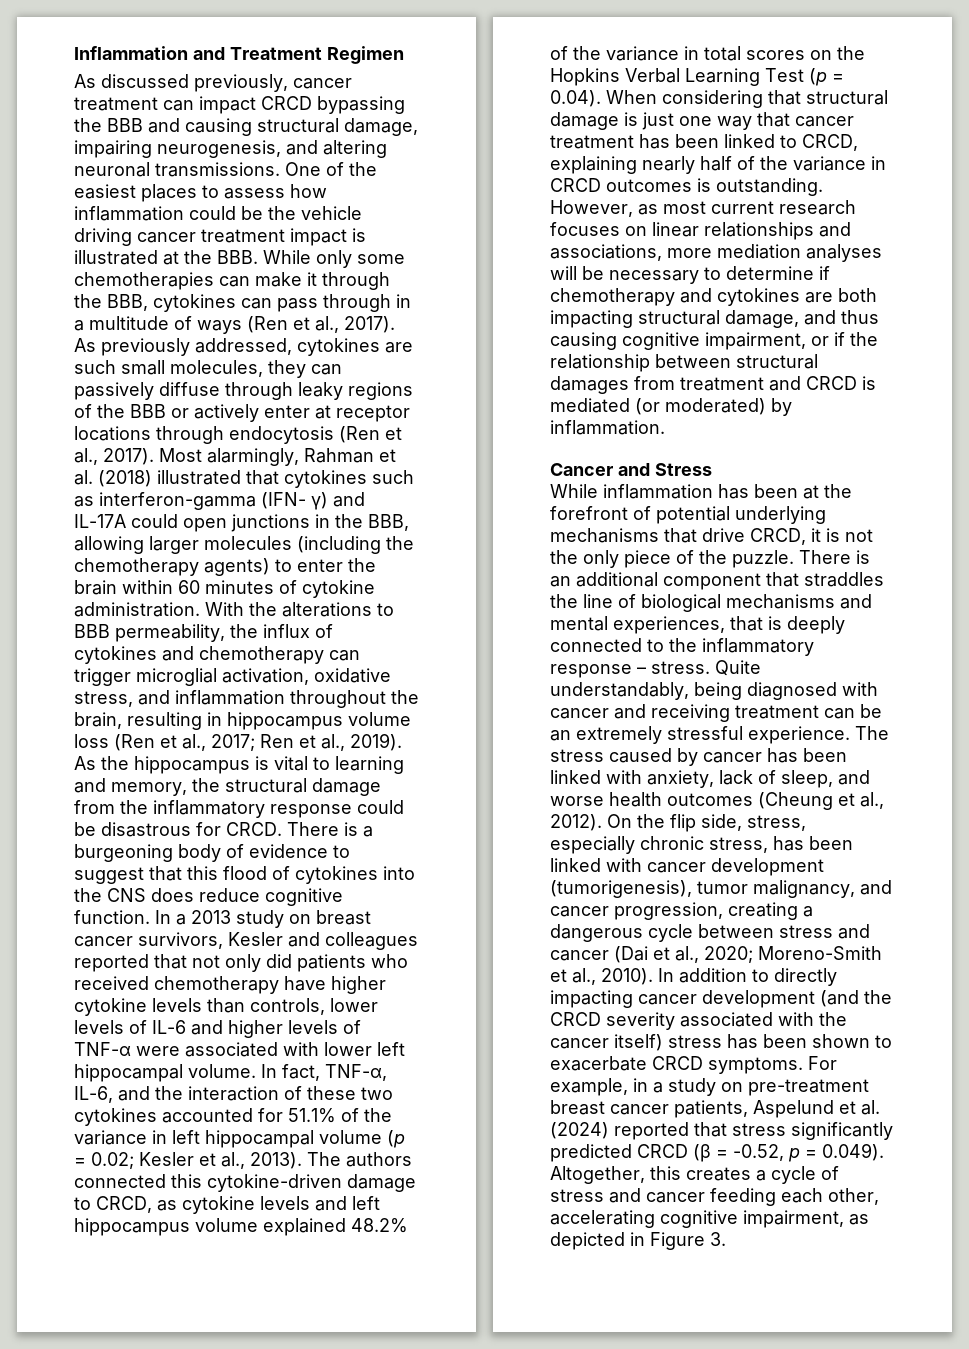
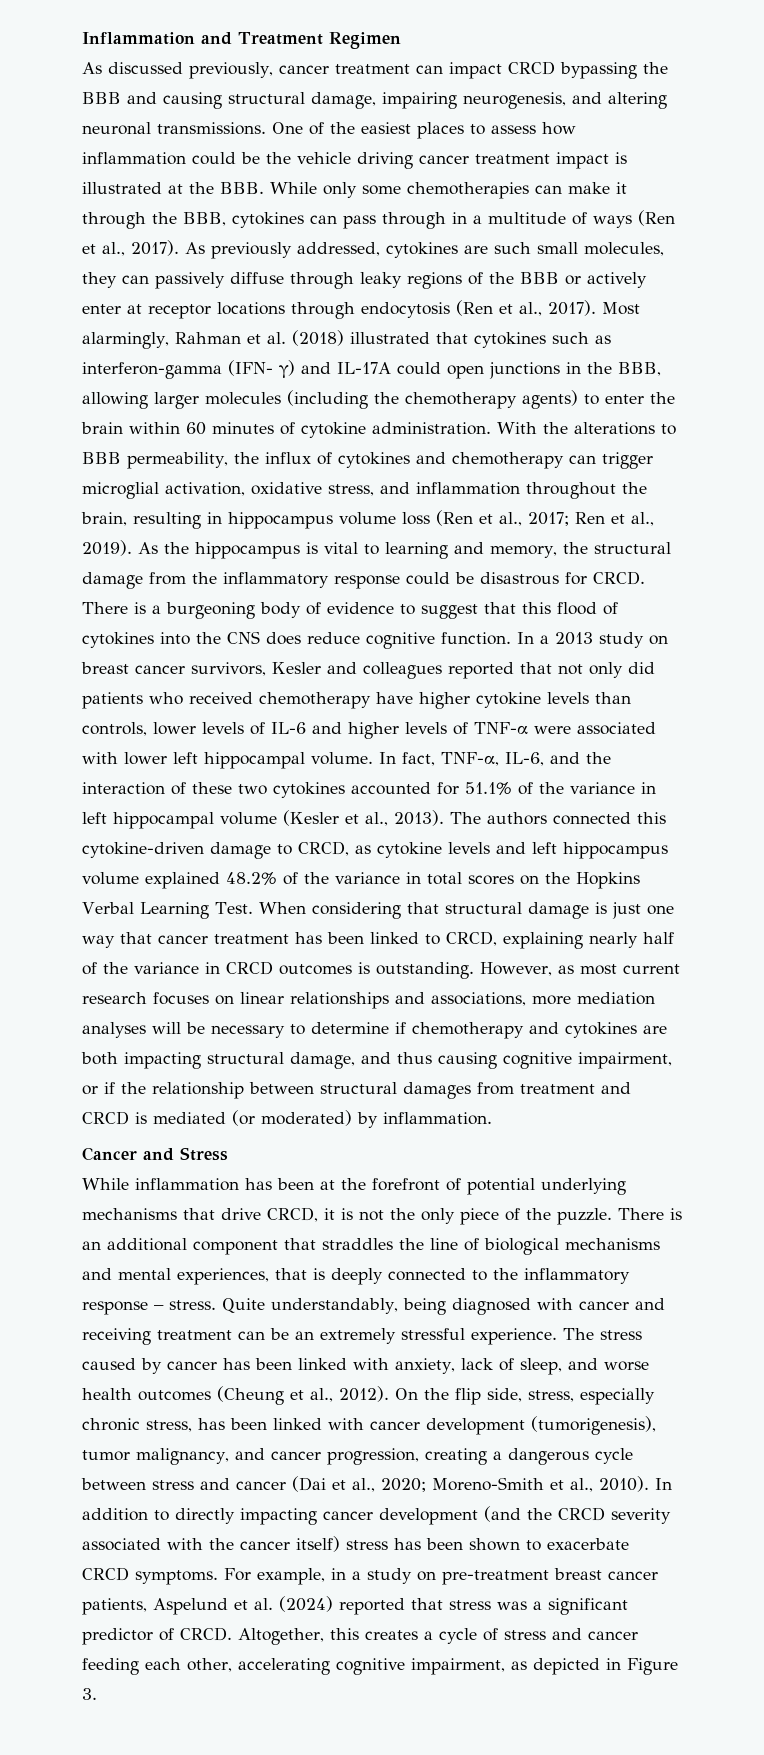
- In fact, TNF-α, IL-6, and the interaction of these two cytokines accounted for 51.1% of the variance in left hippocampal volume (p = 0.02; Kesler et al., 2013).
+ In fact, TNF-α, IL-6, and the interaction of these two cytokines accounted for 51.1% of the variance in left hippocampal volume (Kesler et al., 2013).
- The authors connected this cytokine-driven damage to CRCD, as cytokine levels and left hippocampus volume explained 48.2% of the variance in total scores on the Hopkins Verbal Learning Test (p = 0.04). When considering that structural damage is just one way that cancer treatment has been linked to CRCD, explaining nearly half of the variance in CRCD outcomes is outstanding.
+ The authors connected this cytokine-driven damage to CRCD, as cytokine levels and left hippocampus volume explained 48.2% of the variance in total scores on the Hopkins Verbal Learning Test. When considering that structural damage is just one way that cancer treatment has been linked to CRCD, explaining nearly half of the variance in CRCD outcomes is outstanding.
- For example, in a study on pre-treatment breast cancer patients, Aspelund et al. (2024) reported that stress significantly predicted CRCD (β = -0.52, p = 0.049). Altogether, this creates a cycle of stress and cancer feeding each other, accelerating cognitive impairment, as depicted in Figure 3.
+ For example, in a study on pre-treatment breast cancer patients, Aspelund et al. (2024) reported that stress was a significant predictor of CRCD. Altogether, this creates a cycle of stress and cancer feeding each other, accelerating cognitive impairment, as depicted in Figure 3.

